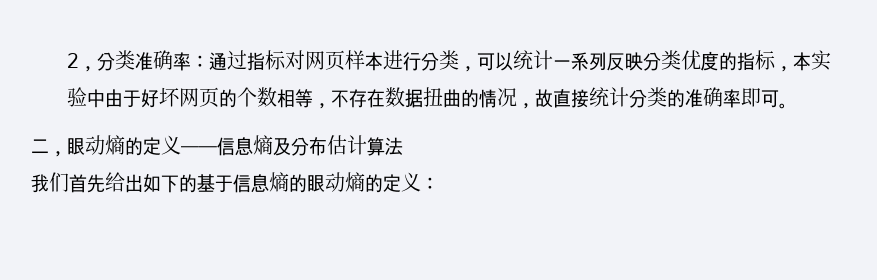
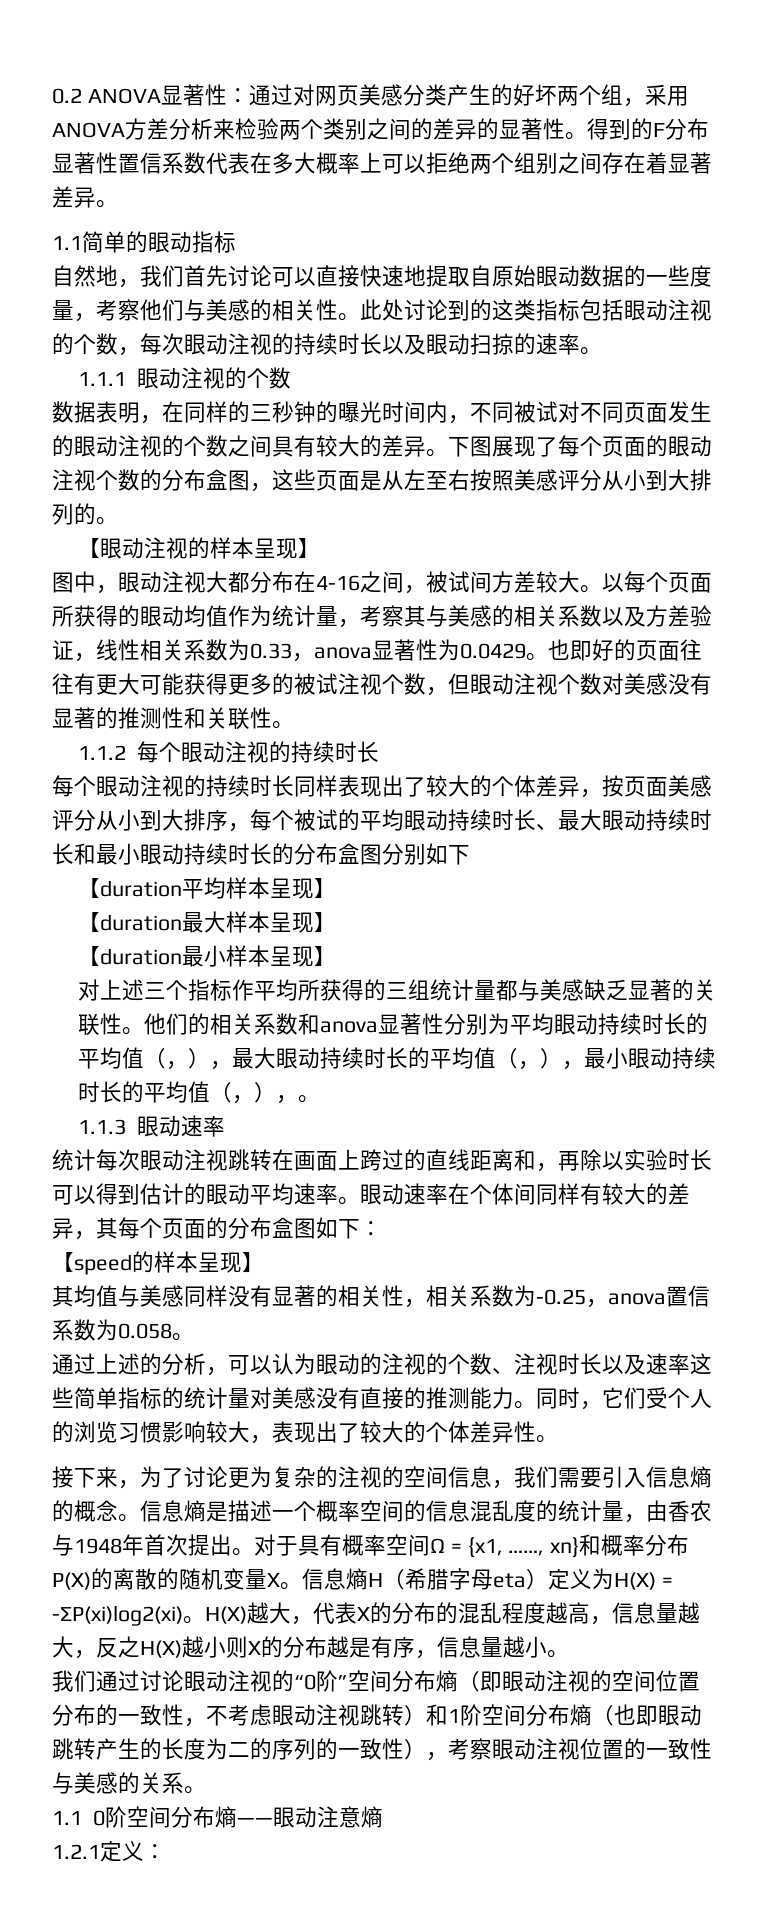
- 2，分类准确率：通过指标对网页样本进行分类，可以统计一系列反映分类优度的指标，本实验中由于好坏网页的个数相等，不存在数据扭曲的情况，故直接统计分类的准确率即可。
- 二，眼动熵的定义——信息熵及分布估计算法
- 我们首先给出如下的基于信息熵的眼动熵的定义：
+ 0.2 ANOVA显著性：通过对网页美感分类产生的好坏两个组，采用ANOVA方差分析来检验两个类别之间的差异的显著性。得到的F分布显著性置信系数代表在多大概率上可以拒绝两个组别之间存在着显著差异。
+ 1.1简单的眼动指标
+ 自然地，我们首先讨论可以直接快速地提取自原始眼动数据的一些度量，考察他们与美感的相关性。此处讨论到的这类指标包括眼动注视的个数，每次眼动注视的持续时长以及眼动扫掠的速率。
+ 1.1.1眼动注视的个数
+ 数据表明，在同样的三秒钟的曝光时间内，不同被试对不同页面发生的眼动注视的个数之间具有较大的差异。下图展现了每个页面的眼动注视个数的分布盒图，这些页面是从左至右按照美感评分从小到大排列的。
+ 【眼动注视的样本呈现】
+ 图中，眼动注视大都分布在4-16之间，被试间方差较大。以每个页面所获得的眼动均值作为统计量，考察其与美感的相关系数以及方差验证，线性相关系数为0.33，anova显著性为0.0429。也即好的页面往往有更大可能获得更多的被试注视个数，但眼动注视个数对美感没有显著的推测性和关联性。
+ 1.1.2每个眼动注视的持续时长
+ 每个眼动注视的持续时长同样表现出了较大的个体差异，按页面美感评分从小到大排序，每个被试的平均眼动持续时长、最大眼动持续时长和最小眼动持续时长的分布盒图分别如下
+ 【duration平均样本呈现】
+ 【duration最大样本呈现】
+ 【duration最小样本呈现】
+ 对上述三个指标作平均所获得的三组统计量都与美感缺乏显著的关联性。他们的相关系数和anova显著性分别为平均眼动持续时长的平均值（，），最大眼动持续时长的平均值（，），最小眼动持续时长的平均值（，），。
+ 1.1.3眼动速率
+ 统计每次眼动注视跳转在画面上跨过的直线距离和，再除以实验时长可以得到估计的眼动平均速率。眼动速率在个体间同样有较大的差异，其每个页面的分布盒图如下：
+ 【speed的样本呈现】
+ 其均值与美感同样没有显著的相关性，相关系数为-0.25，anova置信系数为0.058。
+ 通过上述的分析，可以认为眼动的注视的个数、注视时长以及速率这些简单指标的统计量对美感没有直接的推测能力。同时，它们受个人的浏览习惯影响较大，表现出了较大的个体差异性。
+ 接下来，为了讨论更为复杂的注视的空间信息，我们需要引入信息熵的概念。信息熵是描述一个概率空间的信息混乱度的统计量，由香农与1948年首次提出。对于具有概率空间Ω = {x1, ……, xn}和概率分布P(X)的离散的随机变量X。信息熵H（希腊字母eta）定义为H(X) = -ΣP(xi)log2(xi)。H(X)越大，代表X的分布的混乱程度越高，信息量越大，反之H(X)越小则X的分布越是有序，信息量越小。
+ 我们通过讨论眼动注视的“0阶”空间分布熵（即眼动注视的空间位置分布的一致性，不考虑眼动注视跳转）和1阶空间分布熵（也即眼动跳转产生的长度为二的序列的一致性），考察眼动注视位置的一致性与美感的关系。
+ 1.1 0阶空间分布熵——眼动注意熵
+ 1.2.1定义：

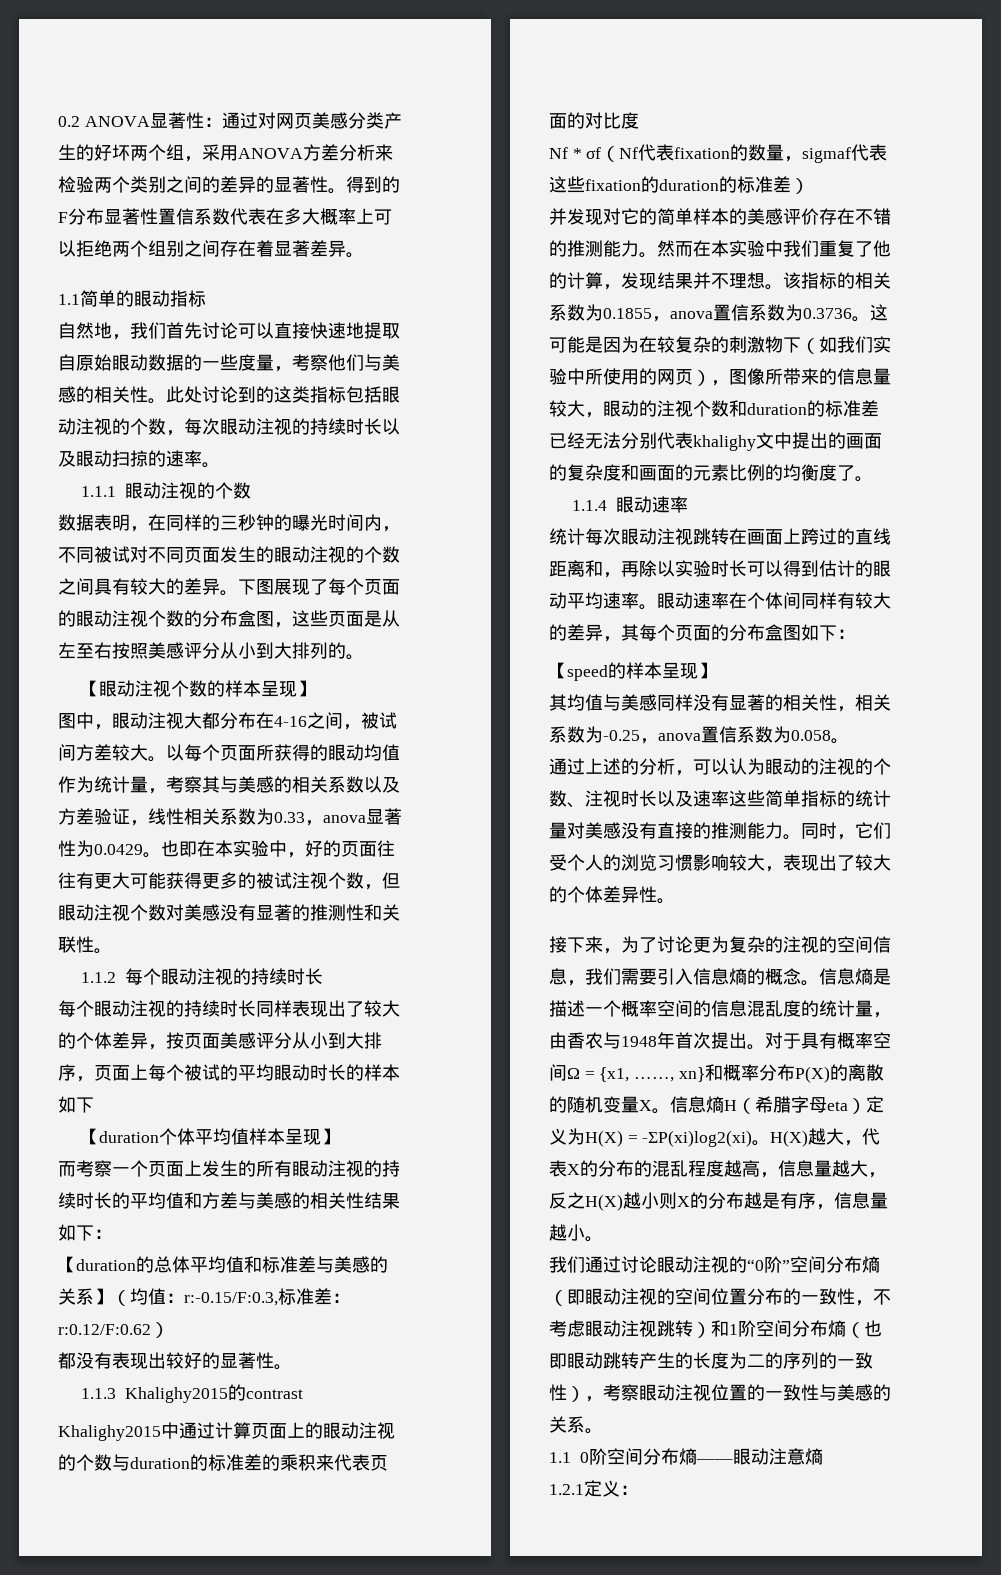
- 【眼动注视的样本呈现】
+ 【眼动注视个数的样本呈现】
- 也即好的页面往往有更大可能获得更多的被试注视个数，但眼动注视个数对美感没有显著的推测性和关联性。
+ 也即在本实验中，好的页面往往有更大可能获得更多的被试注视个数，但眼动注视个数对美感没有显著的推测性和关联性。
- 每个眼动注视的持续时长同样表现出了较大的个体差异，按页面美感评分从小到大排序，每个被试的平均眼动持续时长、最大眼动持续时长和最小眼动持续时长的分布盒图分别如下
+ 每个眼动注视的持续时长同样表现出了较大的个体差异，按页面美感评分从小到大排序，页面上每个被试的平均眼动时长的样本如下
- 【duration平均样本呈现】
- 【duration最大样本呈现】
- 【duration最小样本呈现】
- 对上述三个指标作平均所获得的三组统计量都与美感缺乏显著的关联性。他们的相关系数和anova显著性分别为平均眼动持续时长的平均值（，），最大眼动持续时长的平均值（，），最小眼动持续时长的平均值（，），。
- 1.1.3眼动速率
+ 【duration个体平均值样本呈现】
+ 而考察一个页面上发生的所有眼动注视的持续时长的平均值和方差与美感的相关性结果如下：
+ 【duration的总体平均值和标准差与美感的关系】（均值：r:-0.15/F:0.3,标准差：r:0.12/F:0.62）
+ 都没有表现出较好的显著性。
+ 1.1.3 Khalighy2015的contrast
+ Khalighy2015中通过计算页面上的眼动注视的个数与duration的标准差的乘积来代表页面的对比度
+ Nf * σf（Nf代表fixation的数量，sigmaf代表这些fixation的duration的标准差）
+ 并发现对它的简单样本的美感评价存在不错的推测能力。然而在本实验中我们重复了他的计算，发现结果并不理想。该指标的相关系数为0.1855，anova置信系数为0.3736。这可能是因为在较复杂的刺激物下（如我们实验中所使用的网页），图像所带来的信息量较大，眼动的注视个数和duration的标准差已经无法分别代表khalighy文中提出的画面的复杂度和画面的元素比例的均衡度了。
+ 1.1.4眼动速率

